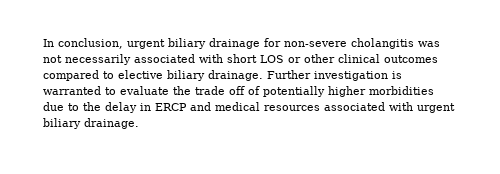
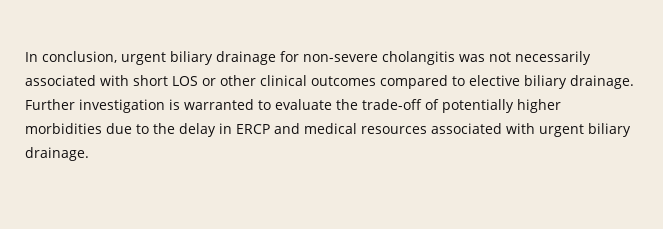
- Further investigation is warranted to evaluate the trade off of potentially higher morbidities due to the delay in ERCP and medical resources associated with urgent biliary drainage.
+ Further investigation is warranted to evaluate the trade-off of potentially higher morbidities due to the delay in ERCP and medical resources associated with urgent biliary drainage.

